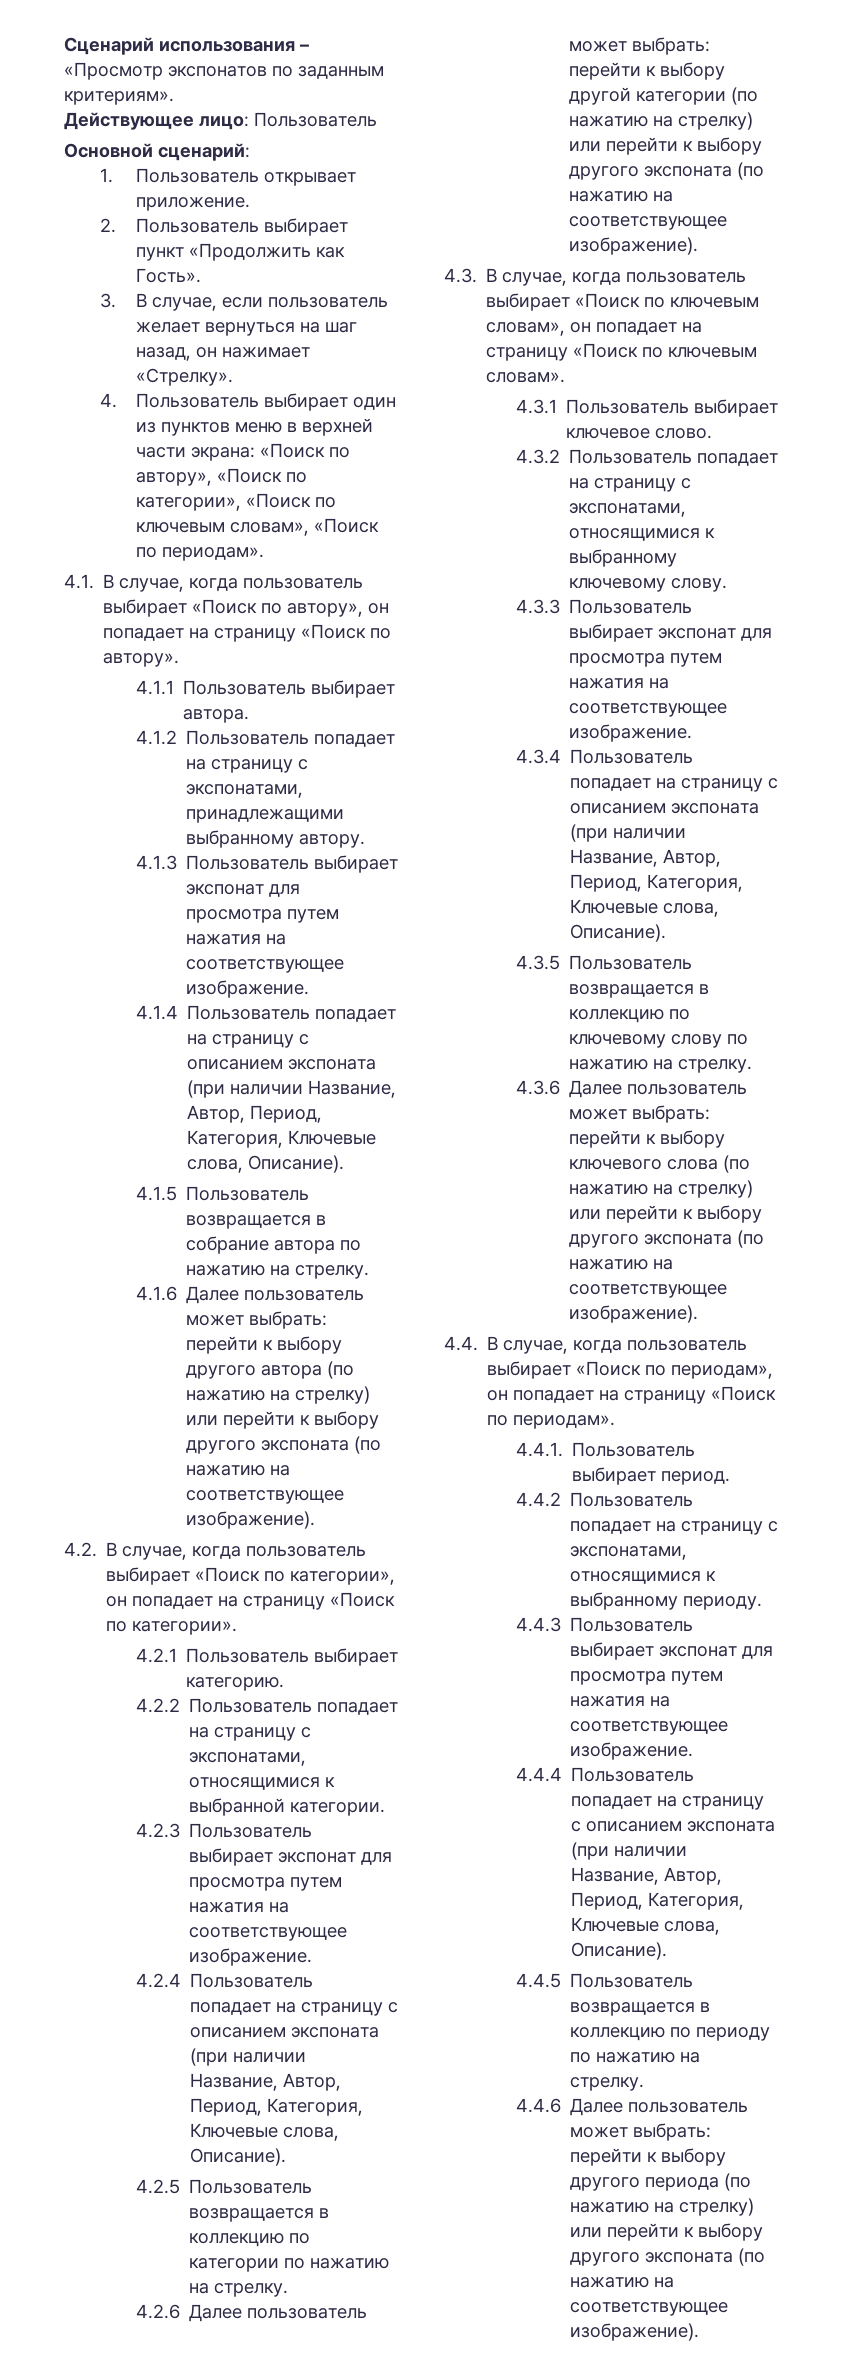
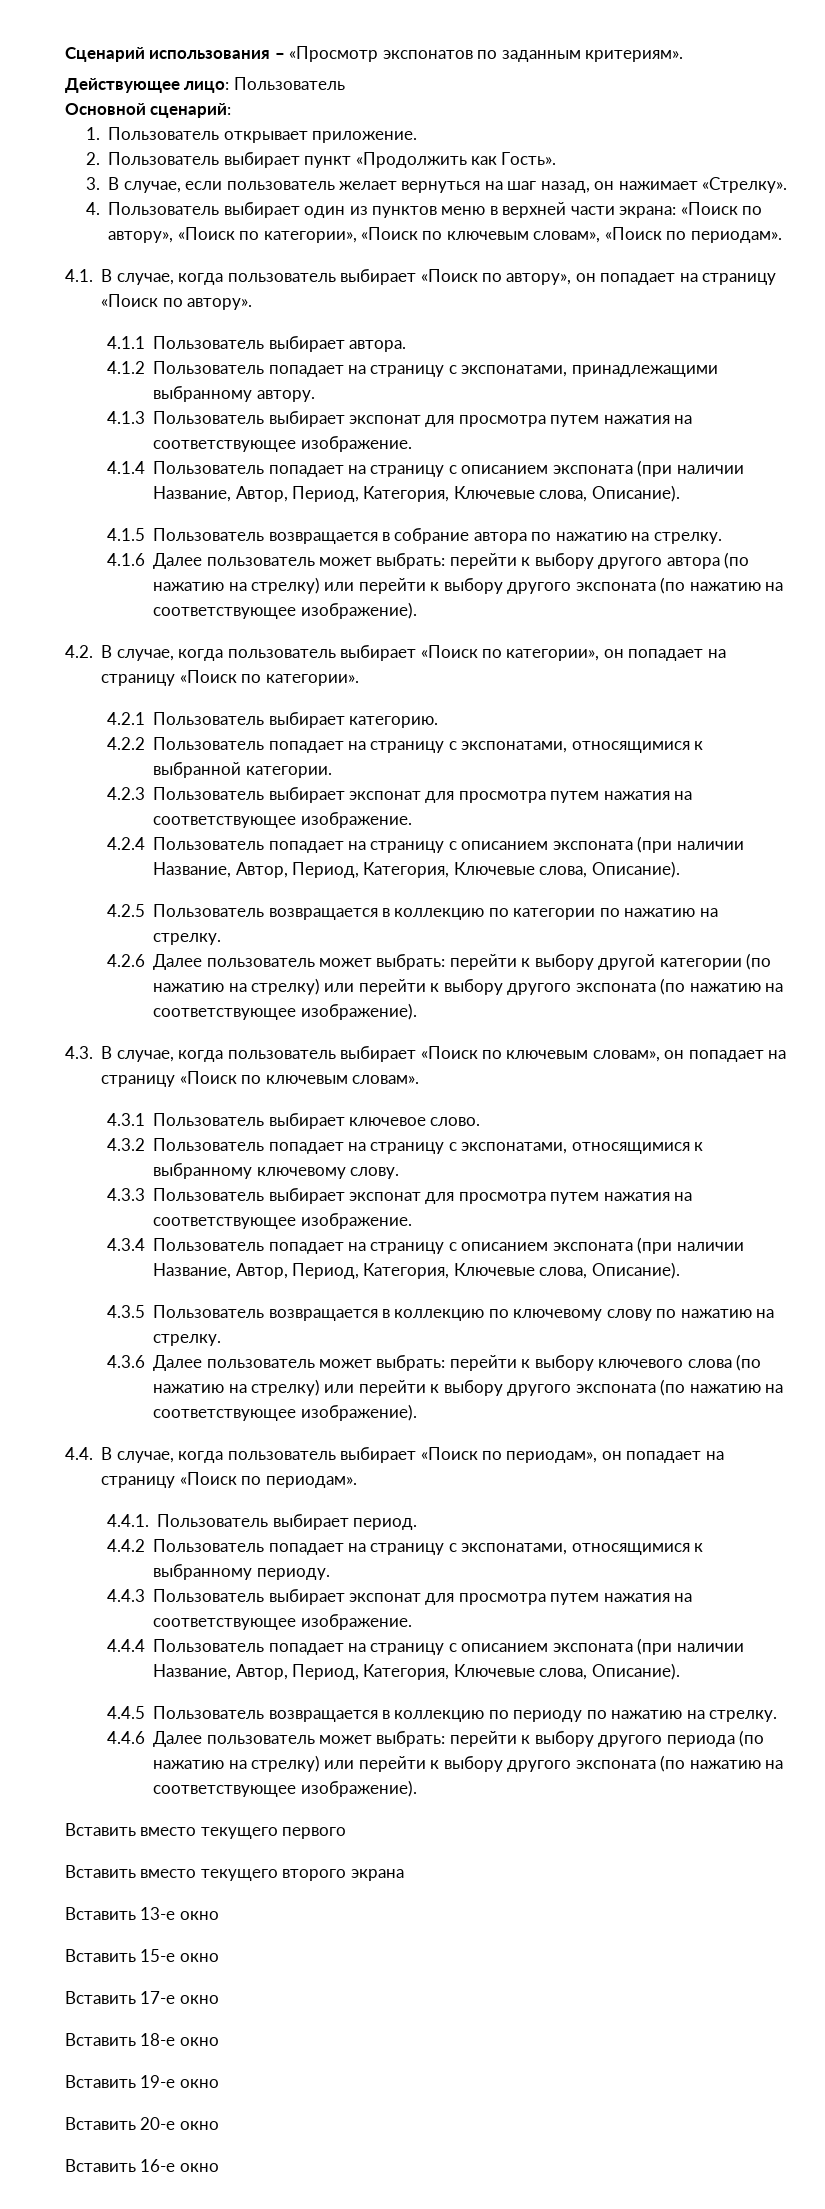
+ Вставить вместо текущего первого
+ Вставить вместо текущего второго экрана
+ Вставить 13-е окно
+ Вставить 15-е окно
+ Вставить 17-е окно
+ Вставить 18-е окно
+ Вставить 19-е окно
+ Вставить 20-е окно
+ Вставить 16-е окно

